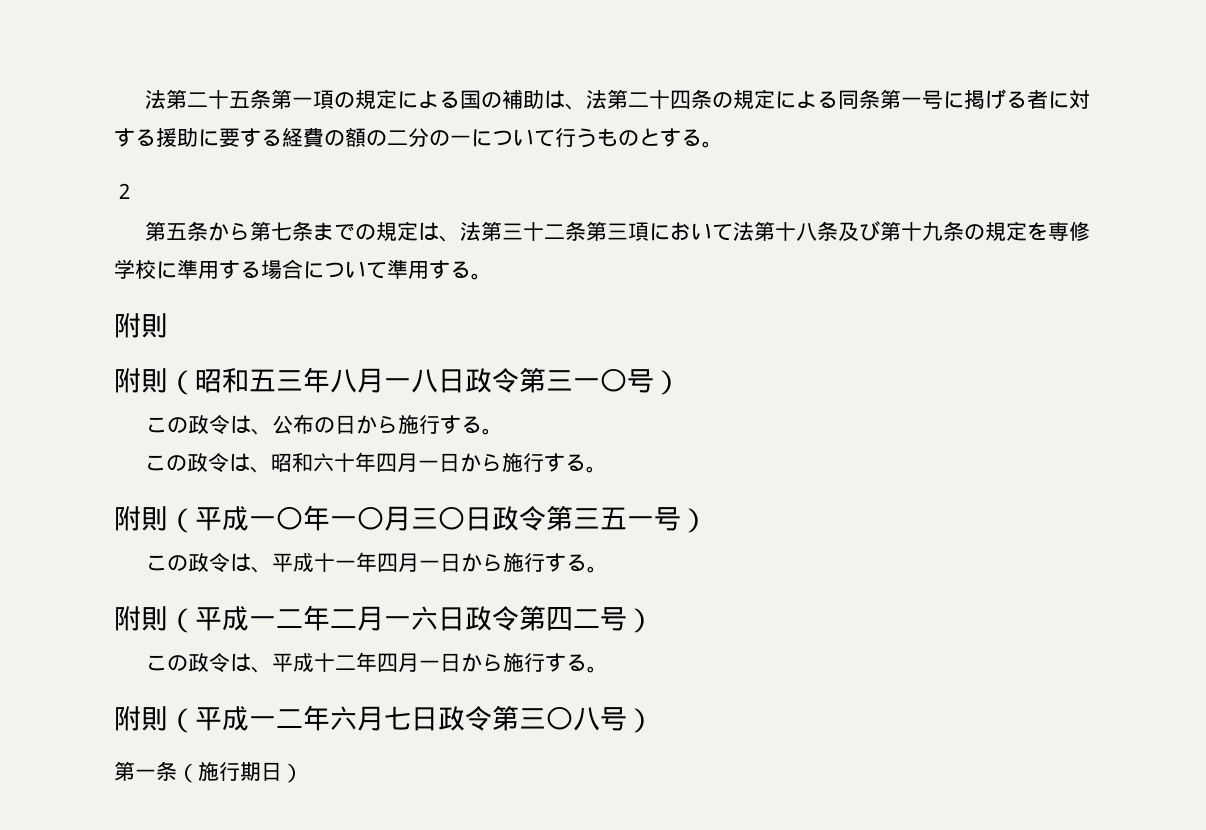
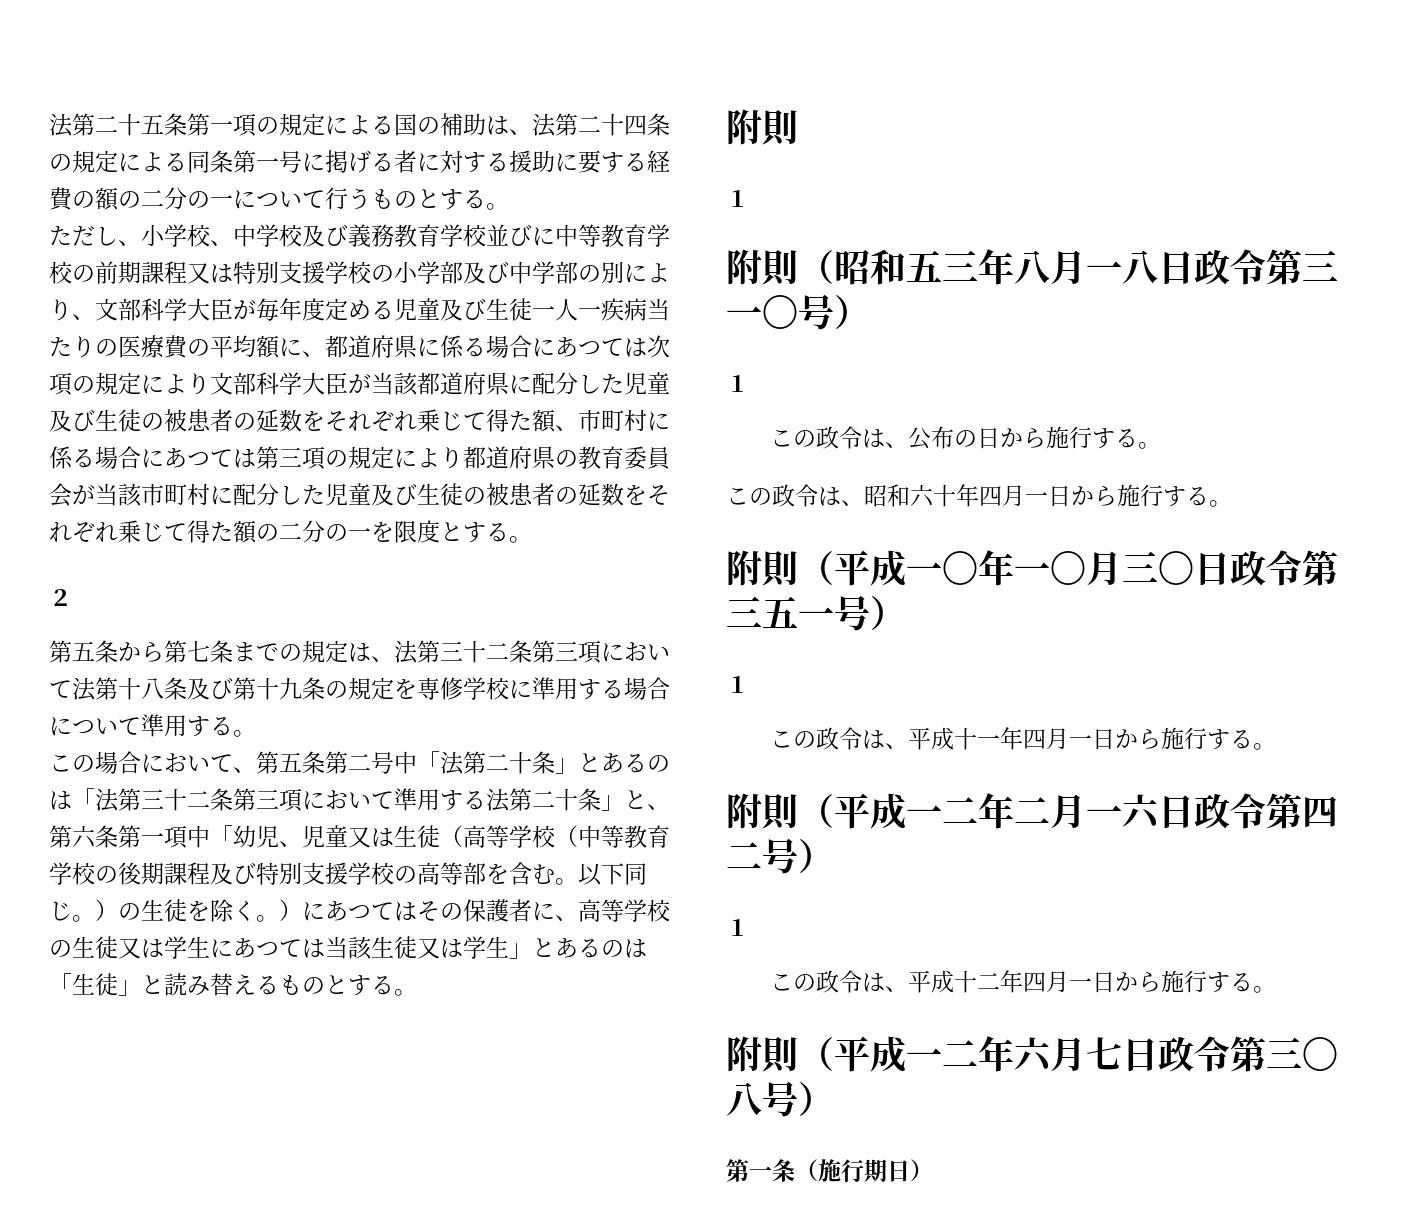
+ ただし、小学校、中学校及び義務教育学校並びに中等教育学校の前期課程又は特別支援学校の小学部及び中学部の別により、文部科学大臣が毎年度定める児童及び生徒一人一疾病当たりの医療費の平均額に、都道府県に係る場合にあつては次項の規定により文部科学大臣が当該都道府県に配分した児童及び生徒の被患者の延数をそれぞれ乗じて得た額、市町村に係る場合にあつては第三項の規定により都道府県の教育委員会が当該市町村に配分した児童及び生徒の被患者の延数をそれぞれ乗じて得た額の二分の一を限度とする。
  第五条から第七条までの規定は、法第三十二条第三項において法第十八条及び第十九条の規定を専修学校に準用する場合について準用する。
+ この場合において、第五条第二号中「法第二十条」とあるのは「法第三十二条第三項において準用する法第二十条」と、第六条第一項中「幼児、児童又は生徒（高等学校（中等教育学校の後期課程及び特別支援学校の高等部を含む。以下同じ。）の生徒を除く。）にあつてはその保護者に、高等学校の生徒又は学生にあつては当該生徒又は学生」とあるのは「生徒」と読み替えるものとする。
  附則
+ １
  附則（昭和五三年八月一八日政令第三一〇号）
+ １
  附則（平成一〇年一〇月三〇日政令第三五一号）
+ １
  附則（平成一二年二月一六日政令第四二号）
+ １

